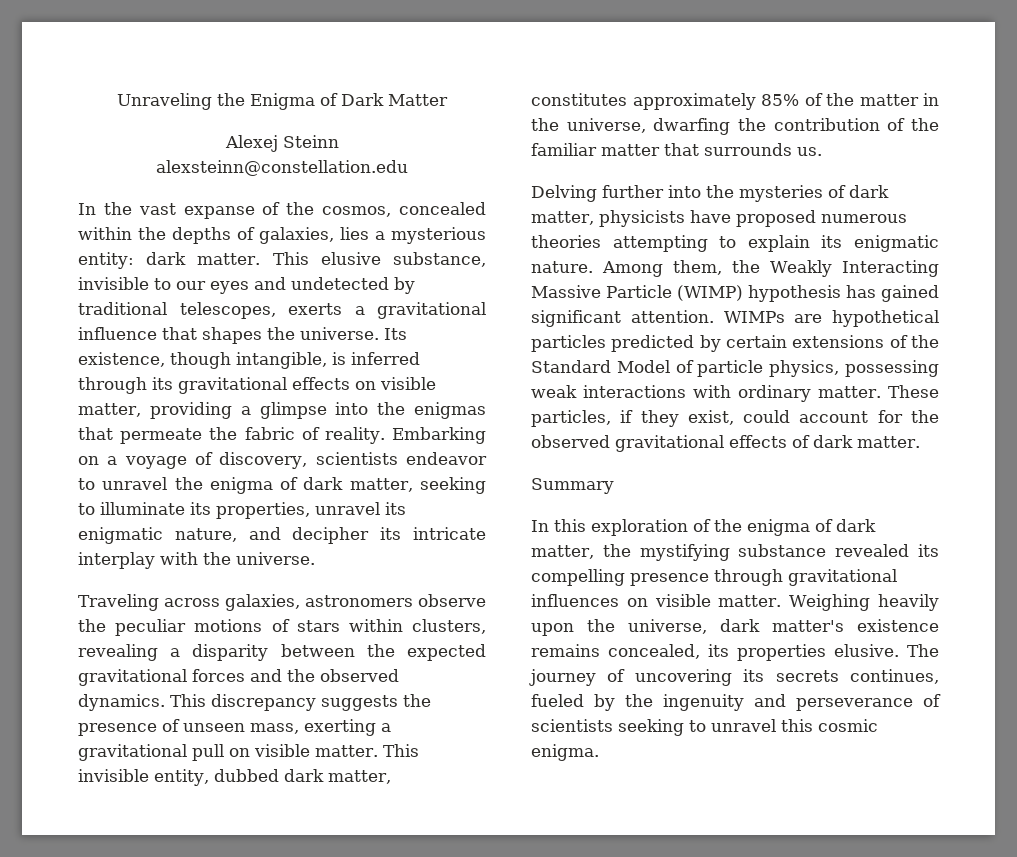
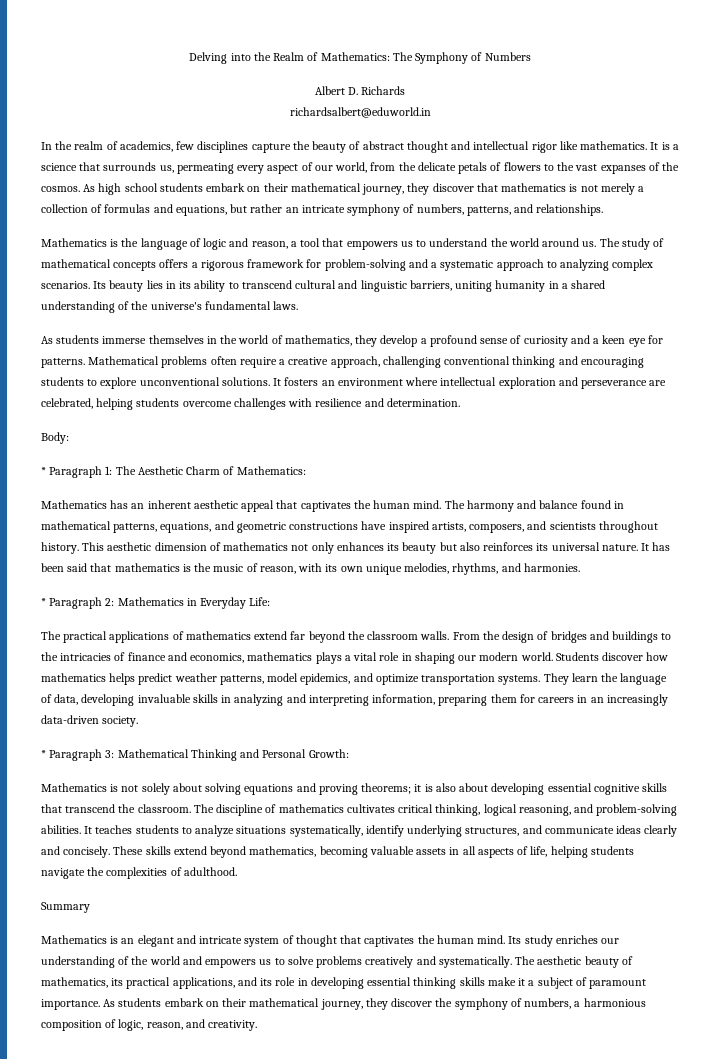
- Unraveling the Enigma of Dark Matter
- Alexej Steinn
- alexsteinn@constellation.edu
- In the vast expanse of the cosmos, concealed within the depths of galaxies, lies a mysterious entity: dark matter. This elusive substance, invisible to our eyes and undetected by traditional telescopes, exerts a gravitational influence that shapes the universe. Its existence, though intangible, is inferred through its gravitational effects on visible matter, providing a glimpse into the enigmas that permeate the fabric of reality. Embarking on a voyage of discovery, scientists endeavor to unravel the enigma of dark matter, seeking to illuminate its properties, unravel its enigmatic nature, and decipher its intricate interplay with the universe.
- Traveling across galaxies, astronomers observe the peculiar motions of stars within clusters, revealing a disparity between the expected gravitational forces and the observed dynamics. This discrepancy suggests the presence of unseen mass, exerting a gravitational pull on visible matter. This invisible entity, dubbed dark matter, constitutes approximately 85% of the matter in the universe, dwarfing the contribution of the familiar matter that surrounds us.
- Delving further into the mysteries of dark matter, physicists have proposed numerous theories attempting to explain its enigmatic nature. Among them, the Weakly Interacting Massive Particle (WIMP) hypothesis has gained significant attention. WIMPs are hypothetical particles predicted by certain extensions of the Standard Model of particle physics, possessing weak interactions with ordinary matter. These particles, if they exist, could account for the observed gravitational effects of dark matter.
+ Delving into the Realm of Mathematics: The Symphony of Numbers
+ Albert D. Richards
+ richardsalbert@eduworld.in
+ In the realm of academics, few disciplines capture the beauty of abstract thought and intellectual rigor like mathematics. It is a science that surrounds us, permeating every aspect of our world, from the delicate petals of flowers to the vast expanses of the cosmos. As high school students embark on their mathematical journey, they discover that mathematics is not merely a collection of formulas and equations, but rather an intricate symphony of numbers, patterns, and relationships.
+ Mathematics is the language of logic and reason, a tool that empowers us to understand the world around us. The study of mathematical concepts offers a rigorous framework for problem-solving and a systematic approach to analyzing complex scenarios. Its beauty lies in its ability to transcend cultural and linguistic barriers, uniting humanity in a shared understanding of the universe's fundamental laws.
+ As students immerse themselves in the world of mathematics, they develop a profound sense of curiosity and a keen eye for patterns. Mathematical problems often require a creative approach, challenging conventional thinking and encouraging students to explore unconventional solutions. It fosters an environment where intellectual exploration and perseverance are celebrated, helping students overcome challenges with resilience and determination.
+ Body:
+ * Paragraph 1: The Aesthetic Charm of Mathematics:
+ Mathematics has an inherent aesthetic appeal that captivates the human mind. The harmony and balance found in mathematical patterns, equations, and geometric constructions have inspired artists, composers, and scientists throughout history. This aesthetic dimension of mathematics not only enhances its beauty but also reinforces its universal nature. It has been said that mathematics is the music of reason, with its own unique melodies, rhythms, and harmonies.
+ * Paragraph 2: Mathematics in Everyday Life:
+ The practical applications of mathematics extend far beyond the classroom walls. From the design of bridges and buildings to the intricacies of finance and economics, mathematics plays a vital role in shaping our modern world. Students discover how mathematics helps predict weather patterns, model epidemics, and optimize transportation systems. They learn the language of data, developing invaluable skills in analyzing and interpreting information, preparing them for careers in an increasingly data-driven society.
+ * Paragraph 3: Mathematical Thinking and Personal Growth:
+ Mathematics is not solely about solving equations and proving theorems; it is also about developing essential cognitive skills that transcend the classroom. The discipline of mathematics cultivates critical thinking, logical reasoning, and problem-solving abilities. It teaches students to analyze situations systematically, identify underlying structures, and communicate ideas clearly and concisely. These skills extend beyond mathematics, becoming valuable assets in all aspects of life, helping students navigate the complexities of adulthood.
  Summary
- In this exploration of the enigma of dark matter, the mystifying substance revealed its compelling presence through gravitational influences on visible matter. Weighing heavily upon the universe, dark matter's existence remains concealed, its properties elusive. The journey of uncovering its secrets continues, fueled by the ingenuity and perseverance of scientists seeking to unravel this cosmic enigma.
+ Mathematics is an elegant and intricate system of thought that captivates the human mind. Its study enriches our understanding of the world and empowers us to solve problems creatively and systematically. The aesthetic beauty of mathematics, its practical applications, and its role in developing essential thinking skills make it a subject of paramount importance. As students embark on their mathematical journey, they discover the symphony of numbers, a harmonious composition of logic, reason, and creativity.

